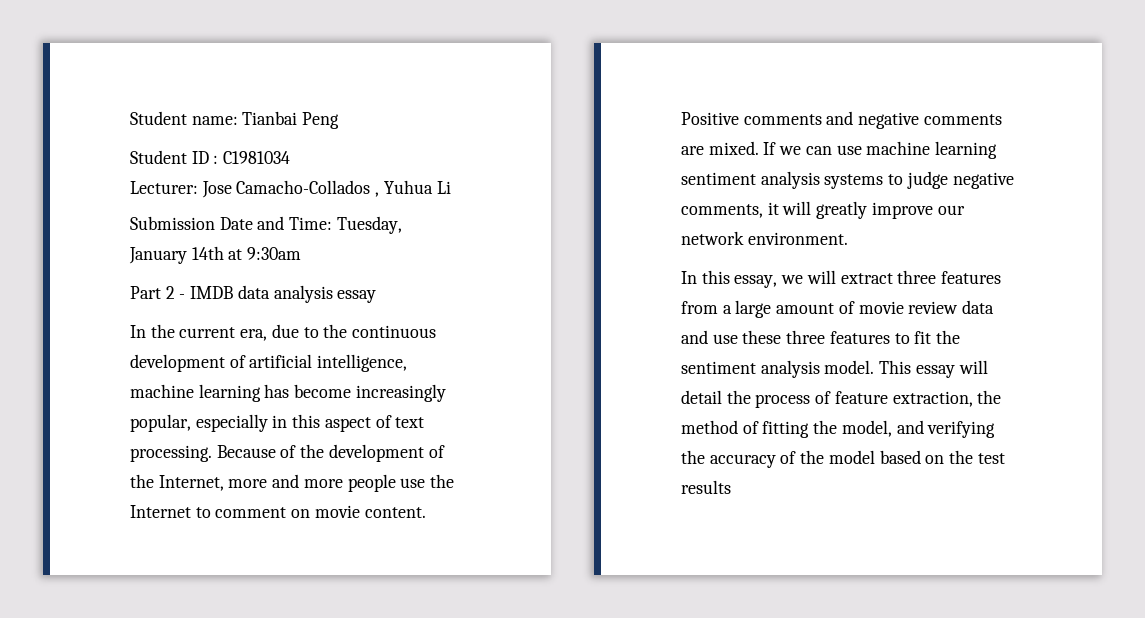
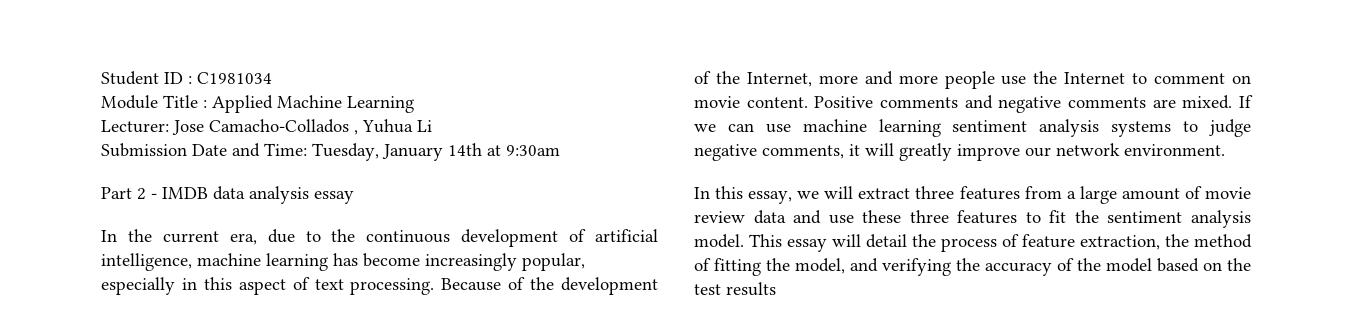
- Student name: Tianbai Peng
+ Module Title : Applied Machine Learning

